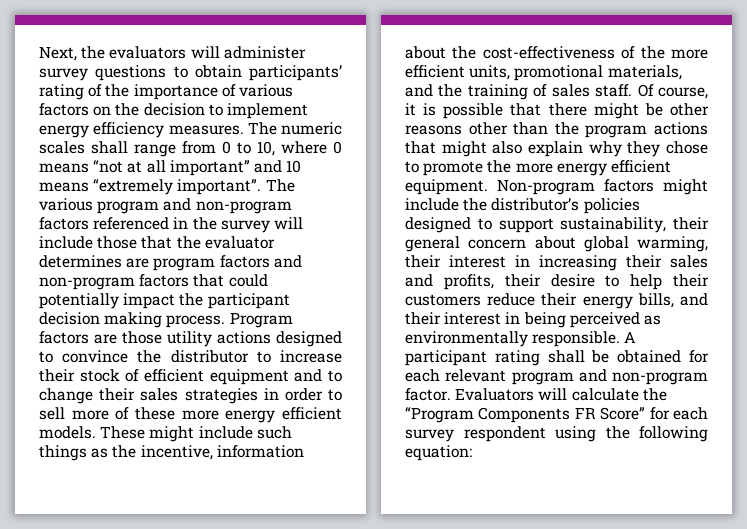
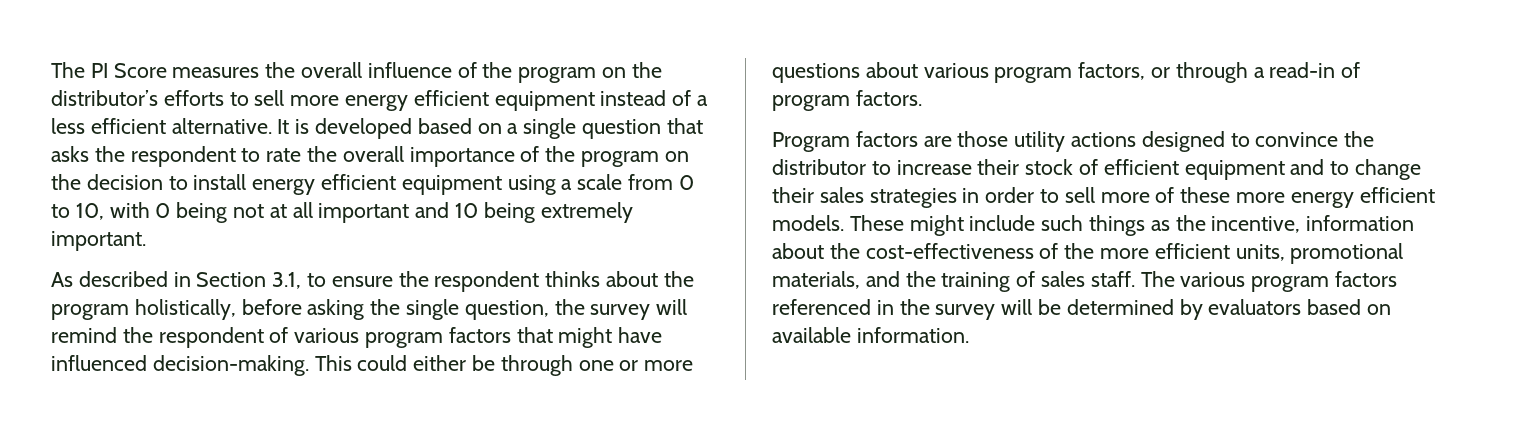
- Next, the evaluators will administer survey questions to obtain participants’ rating of the importance of various factors on the decision to implement energy efficiency measures. The numeric scales shall range from 0 to 10, where 0 means “not at all important” and 10 means “extremely important”. The various program and non-program factors referenced in the survey will include those that the evaluator determines are program factors and non-program factors that could potentially impact the participant decision making process. Program factors are those utility actions designed to convince the distributor to increase their stock of efficient equipment and to change their sales strategies in order to sell more of these more energy efficient models.
+ The PI Score measures the overall influence of the program on the distributor’s efforts to sell more energy efficient equipment instead of a less efficient alternative. It is developed based on a single question that asks the respondent to rate the overall importance of the program on the decision to install energy efficient equipment using a scale from 0 to 10, with 0 being not at all important and 10 being extremely important.
+ As described in Section 3.1, to ensure the respondent thinks about the program holistically, before asking the single question, the survey will remind the respondent of various program factors that might have influenced decision-making. This could either be through one or more questions about various program factors, or through a read-in of program factors.
+ Program factors are those utility actions designed to convince the distributor to increase their stock of efficient equipment and to change their sales strategies in order to sell more of these more energy efficient models.
- Of course, it is possible that there might be other reasons other than the program actions that might also explain why they chose to promote the more energy efficient equipment. Non-program factors might include the distributor’s policies designed to support sustainability, their general concern about global warming, their interest in increasing their sales and profits, their desire to help their customers reduce their energy bills, and their interest in being perceived as environmentally responsible. A participant rating shall be obtained for each relevant program and non-program factor. Evaluators will calculate the “Program Components FR Score” for each survey respondent using the following equation:
+ The various program factors referenced in the survey will be determined by evaluators based on available information.

